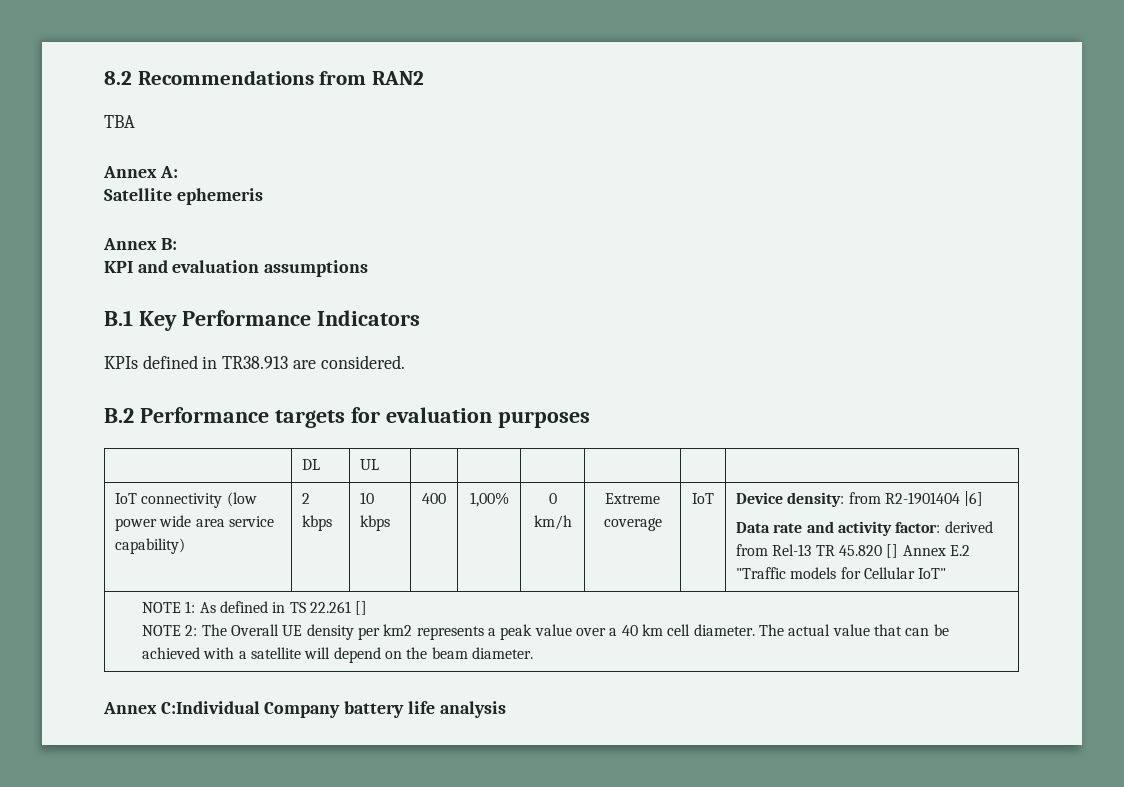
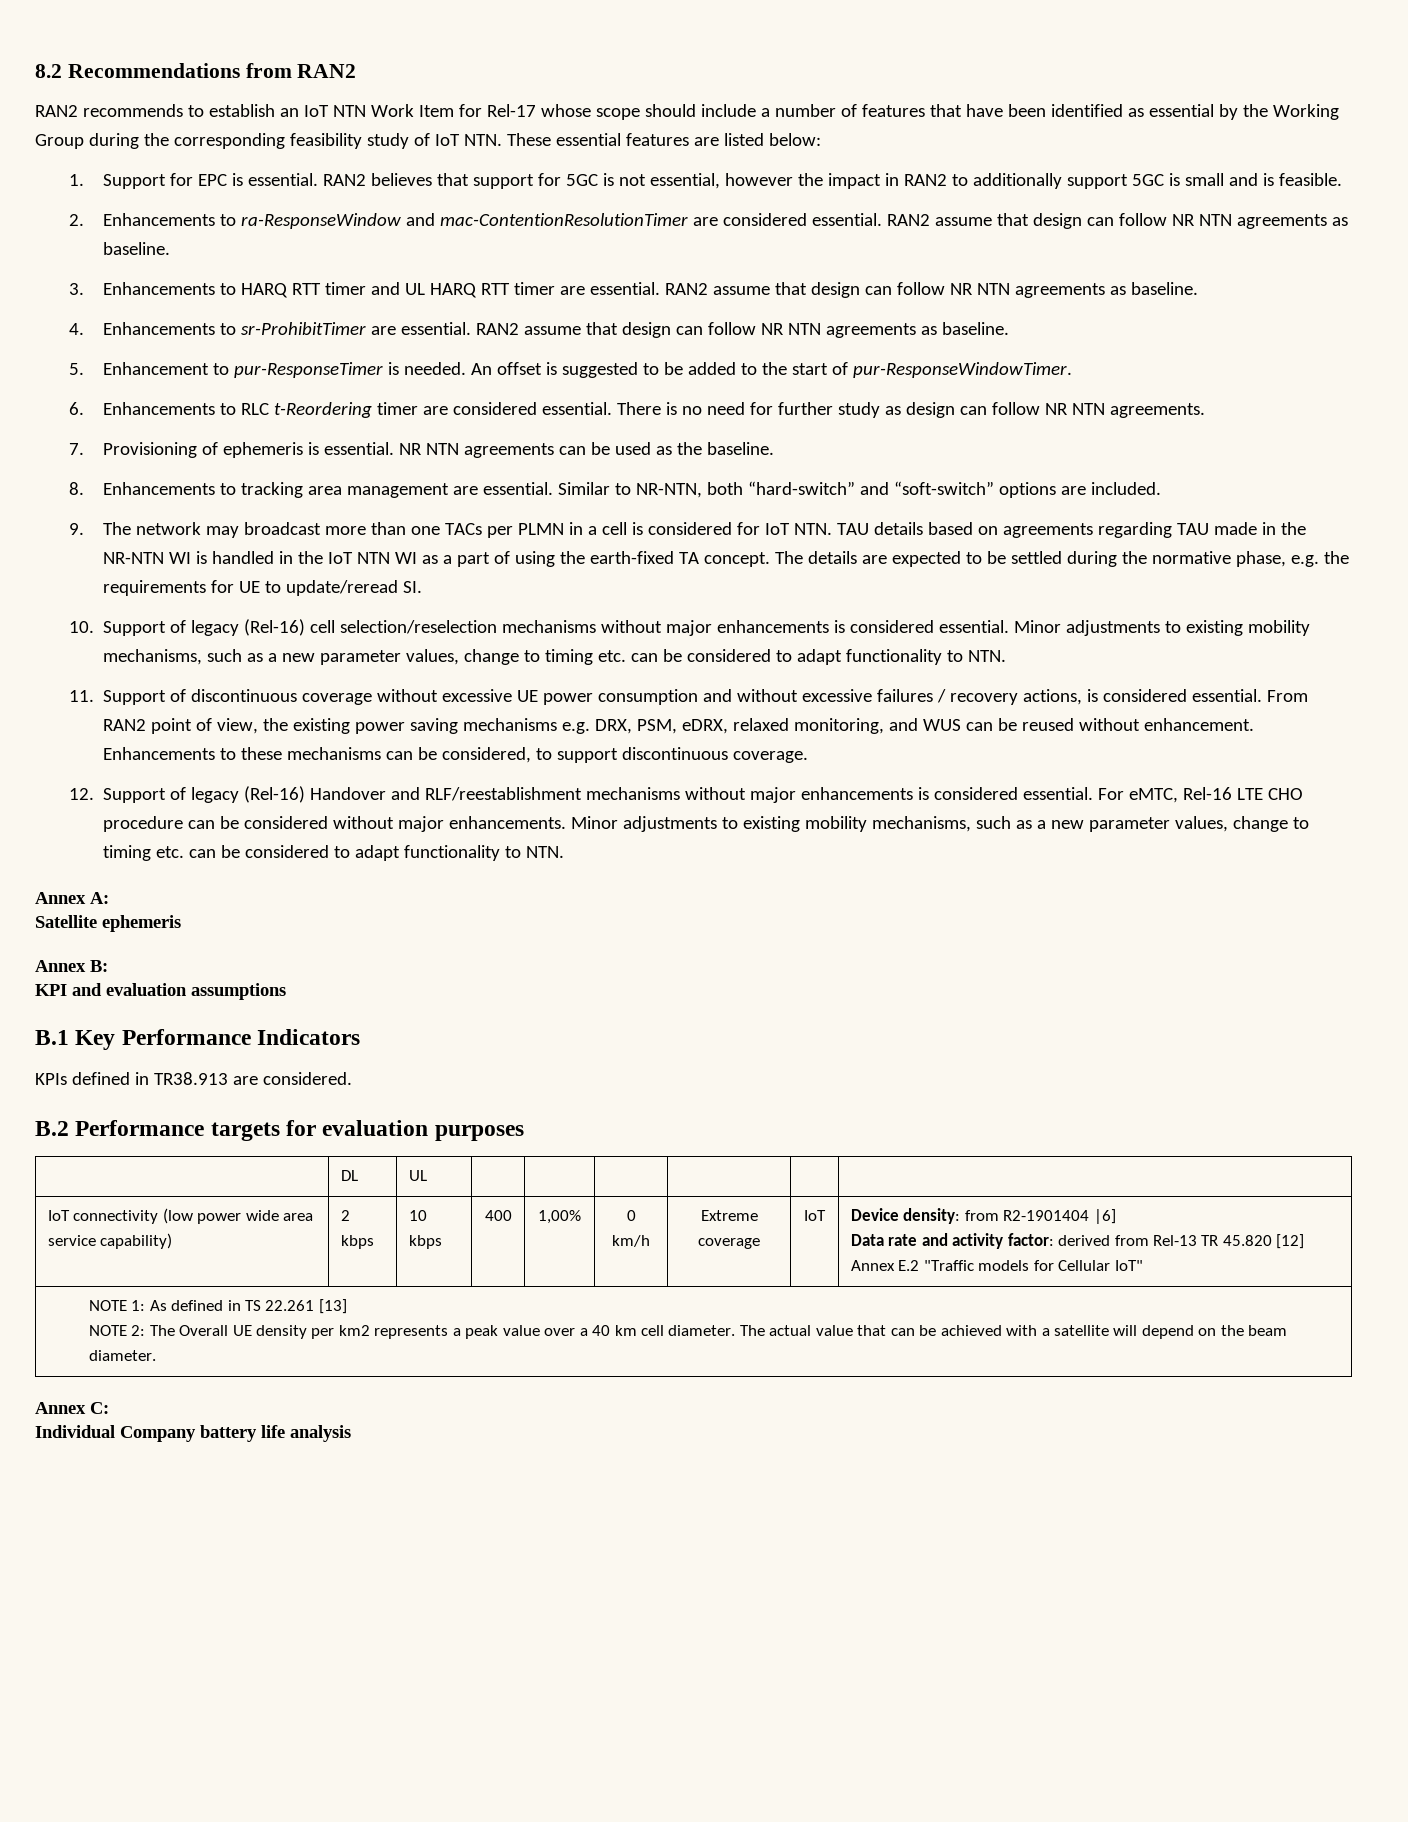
- TBA
+ RAN2 recommends to establish an IoT NTN Work Item for Rel-17 whose scope should include a number of features that have been identified as essential by the Working Group during the corresponding feasibility study of IoT NTN. These essential features are listed below:
+ 1. Support for EPC is essential. RAN2 believes that support for 5GC is not essential, however the impact in RAN2 to additionally support 5GC is small and is feasible.
+ 2. Enhancements to ra-ResponseWindow and mac-ContentionResolutionTimer are considered essential. RAN2 assume that design can follow NR NTN agreements as baseline.
+ 3. Enhancements to HARQ RTT timer and UL HARQ RTT timer are essential. RAN2 assume that design can follow NR NTN agreements as baseline.
+ 4. Enhancements to sr-ProhibitTimer are essential. RAN2 assume that design can follow NR NTN agreements as baseline.
+ 5. Enhancement to pur-ResponseTimer is needed. An offset is suggested to be added to the start of pur-ResponseWindowTimer.
+ 6. Enhancements to RLC t-Reordering timer are considered essential. There is no need for further study as design can follow NR NTN agreements.
+ 7. Provisioning of ephemeris is essential. NR NTN agreements can be used as the baseline.
+ 8. Enhancements to tracking area management are essential. Similar to NR-NTN, both “hard-switch” and “soft-switch” options are included.
+ 9. The network may broadcast more than one TACs per PLMN in a cell is considered for IoT NTN. TAU details based on agreements regarding TAU made in the NR-NTN WI is handled in the IoT NTN WI as a part of using the earth-fixed TA concept. The details are expected to be settled during the normative phase, e.g. the requirements for UE to update/reread SI.
+ 10. Support of legacy (Rel-16) cell selection/reselection mechanisms without major enhancements is considered essential. Minor adjustments to existing mobility mechanisms, such as a new parameter values, change to timing etc. can be considered to adapt functionality to NTN.
+ 11. Support of discontinuous coverage without excessive UE power consumption and without excessive failures / recovery actions, is considered essential. From RAN2 point of view, the existing power saving mechanisms e.g. DRX, PSM, eDRX, relaxed monitoring, and WUS can be reused without enhancement. Enhancements to these mechanisms can be considered, to support discontinuous coverage.
+ 12. Support of legacy (Rel-16) Handover and RLF/reestablishment mechanisms without major enhancements is considered essential. For eMTC, Rel-16 LTE CHO procedure can be considered without major enhancements. Minor adjustments to existing mobility mechanisms, such as a new parameter values, change to timing etc. can be considered to adapt functionality to NTN.
- Data rate and activity factor: derived from Rel-13 TR 45.820 [] Annex E.2 "Traffic models for Cellular IoT"
+ Data rate and activity factor: derived from Rel-13 TR 45.820 [12] Annex E.2 "Traffic models for Cellular IoT"
- NOTE 1: As defined in TS 22.261 []
+ NOTE 1: As defined in TS 22.261 [13]
- Annex C:Individual Company battery life analysis
+ Annex C:
+ Individual Company battery life analysis

